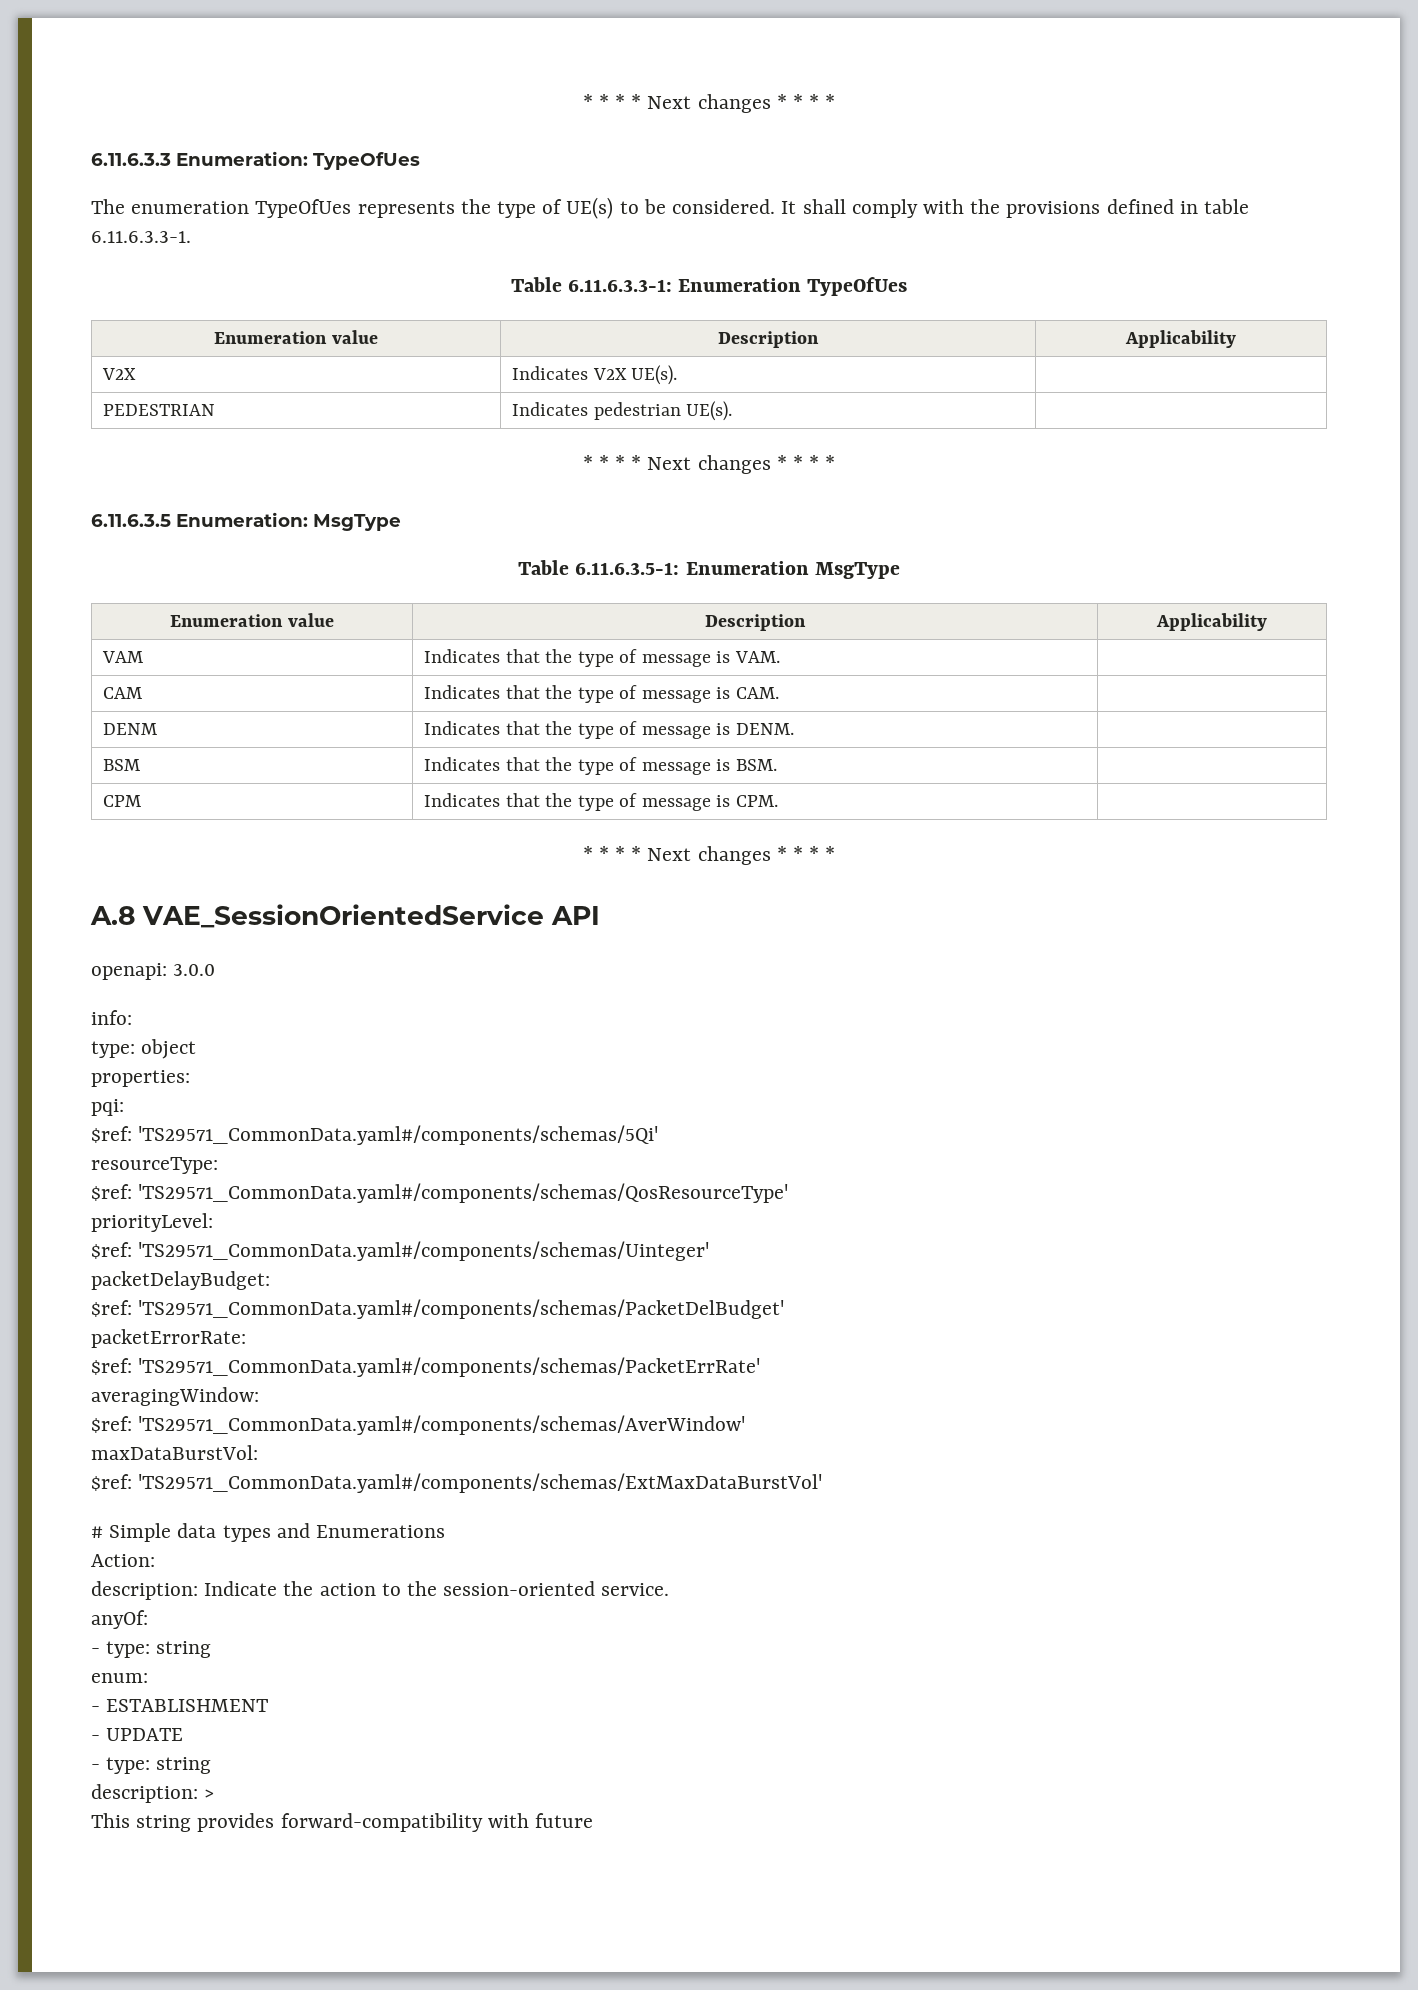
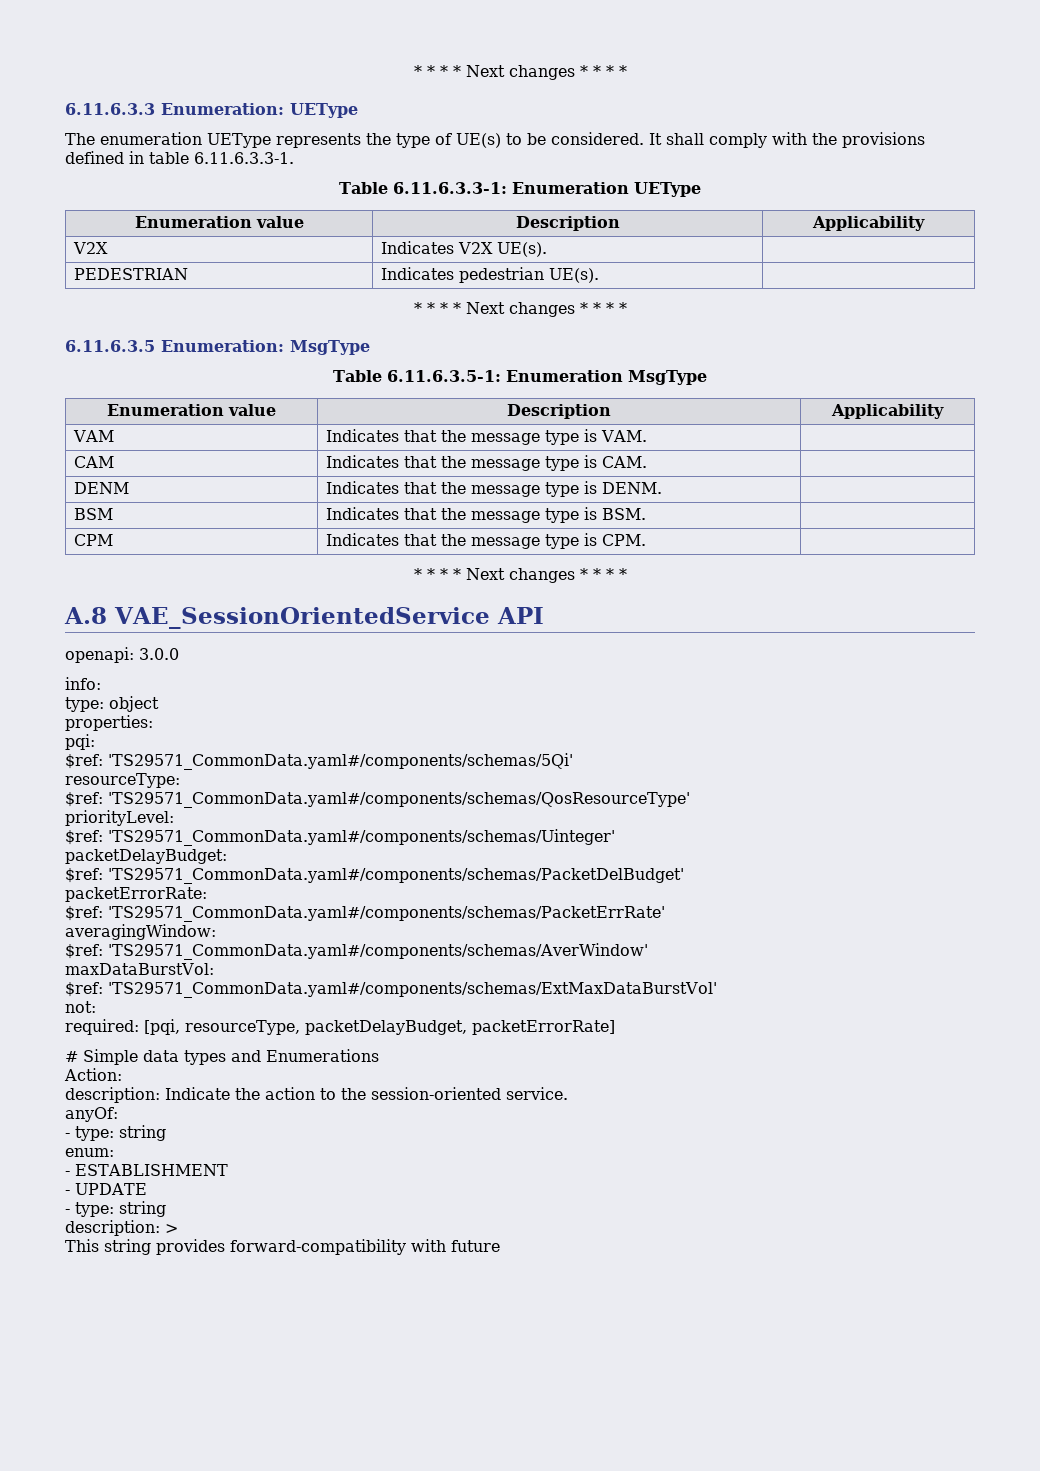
- 6.11.6.3.3 Enumeration: TypeOfUes
+ 6.11.6.3.3 Enumeration: UEType
- The enumeration TypeOfUes represents the type of UE(s) to be considered.
+ The enumeration UEType represents the type of UE(s) to be considered.
- Table 6.11.6.3.3-1: Enumeration TypeOfUes
+ Table 6.11.6.3.3-1: Enumeration UEType
- VAM | Indicates that the type of message is VAM. |
+ VAM | Indicates that the message type is VAM. |
- CAM | Indicates that the type of message is CAM. |
+ CAM | Indicates that the message type is CAM. |
- DENM | Indicates that the type of message is DENM. |
+ DENM | Indicates that the message type is DENM. |
- BSM | Indicates that the type of message is BSM. |
+ BSM | Indicates that the message type is BSM. |
- CPM | Indicates that the type of message is CPM. |
+ CPM | Indicates that the message type is CPM. |
+ not:
+ required: [pqi, resourceType, packetDelayBudget, packetErrorRate]

